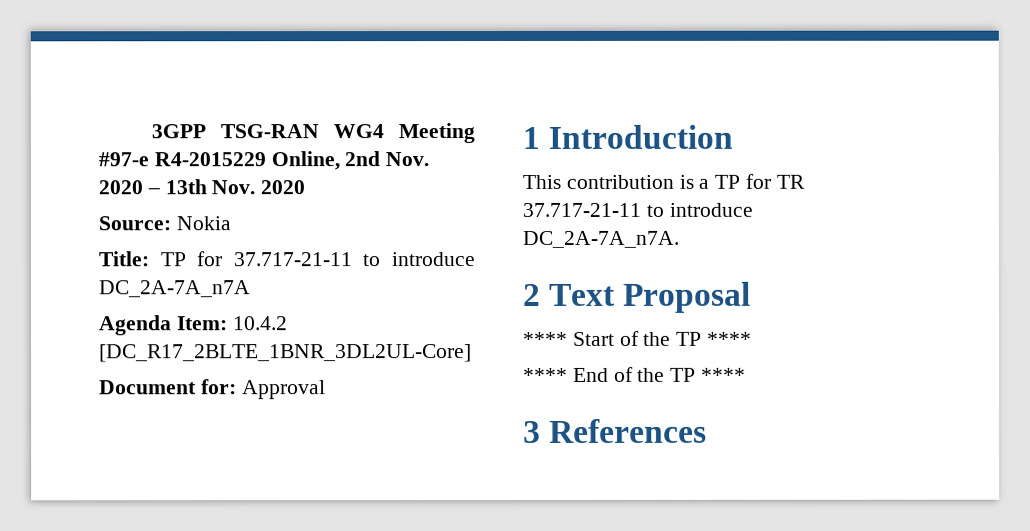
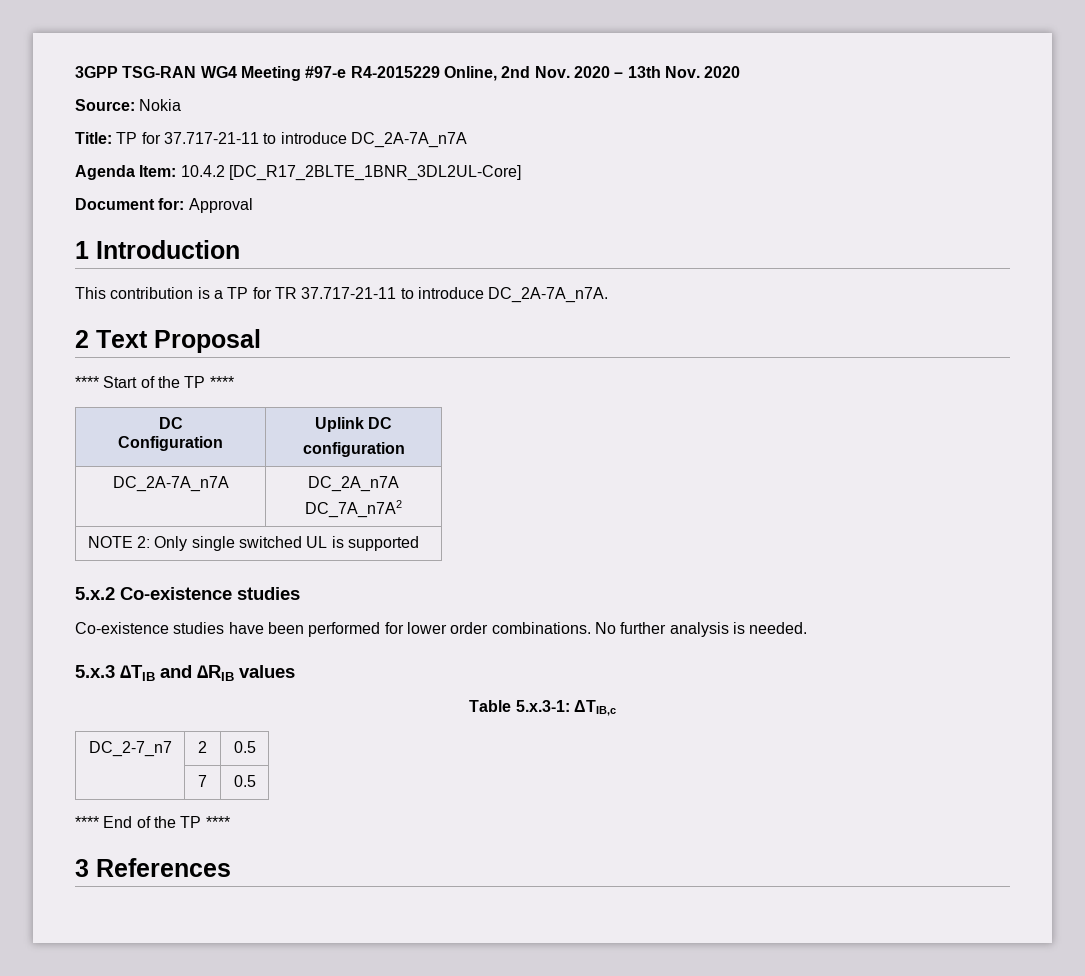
  **** Start of the TP ****
+ DC
+ Configuration | Uplink DC
+ configuration
+ DC_2A-7A_n7A | DC_2A_n7A
+ DC_7A_n7A2
+ NOTE 2: Only single switched UL is supported
+ 5.x.2 Co-existence studies
+ Co-existence studies have been performed for lower order combinations. No further analysis is needed.
+ 5.x.3 ∆TIB and ∆RIB values
+ Table 5.x.3-1: ΔTIB,c
+ DC_2-7_n7 | 2 | 0.5
+ | 7 | 0.5

